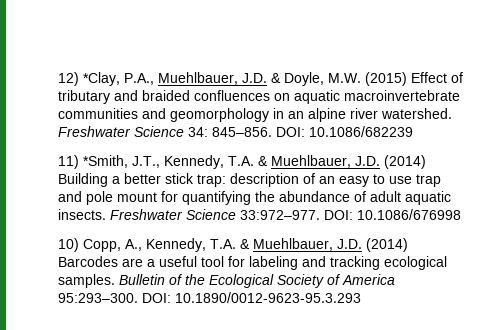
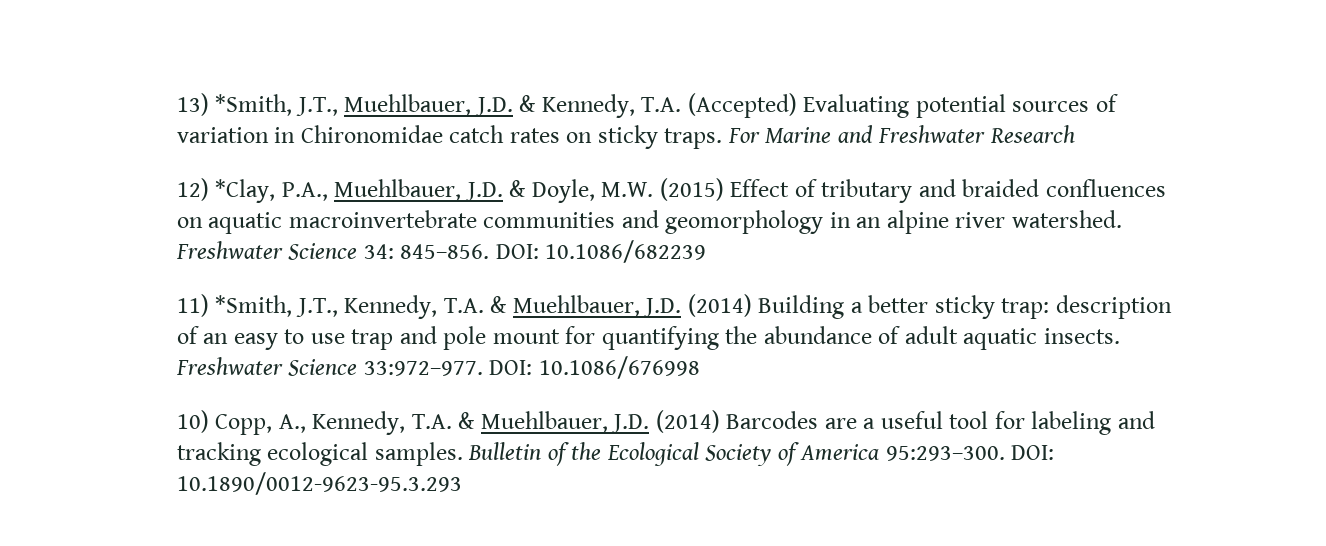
+ 13) *Smith, J.T., Muehlbauer, J.D. & Kennedy, T.A. (Accepted) Evaluating potential sources of variation in Chironomidae catch rates on sticky traps. For Marine and Freshwater Research
- 11) *Smith, J.T., Kennedy, T.A. & Muehlbauer, J.D. (2014) Building a better stick trap: description of an easy to use trap and pole mount for quantifying the abundance of adult aquatic insects.
+ 11) *Smith, J.T., Kennedy, T.A. & Muehlbauer, J.D. (2014) Building a better sticky trap: description of an easy to use trap and pole mount for quantifying the abundance of adult aquatic insects.

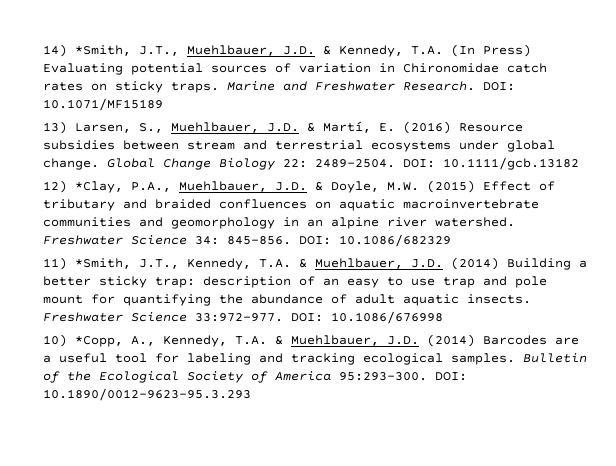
- 13) *Smith, J.T., Muehlbauer, J.D. & Kennedy, T.A. (Accepted) Evaluating potential sources of variation in Chironomidae catch rates on sticky traps.
+ 14) *Smith, J.T., Muehlbauer, J.D. & Kennedy, T.A. (In Press) Evaluating potential sources of variation in Chironomidae catch rates on sticky traps.
- For Marine and Freshwater Research
+ Marine and Freshwater Research. DOI: 10.1071/MF15189
+ 13) Larsen, S., Muehlbauer, J.D. & Martí, E. (2016) Resource subsidies between stream and terrestrial ecosystems under global change. Global Change Biology 22: 2489–2504. DOI: 10.1111/gcb.13182
- DOI: 10.1086/682239
+ DOI: 10.1086/682329
- 10) Copp, A., Kennedy, T.A. & Muehlbauer, J.D. (2014) Barcodes are a useful tool for labeling and tracking ecological samples.
+ 10) *Copp, A., Kennedy, T.A. & Muehlbauer, J.D. (2014) Barcodes are a useful tool for labeling and tracking ecological samples.

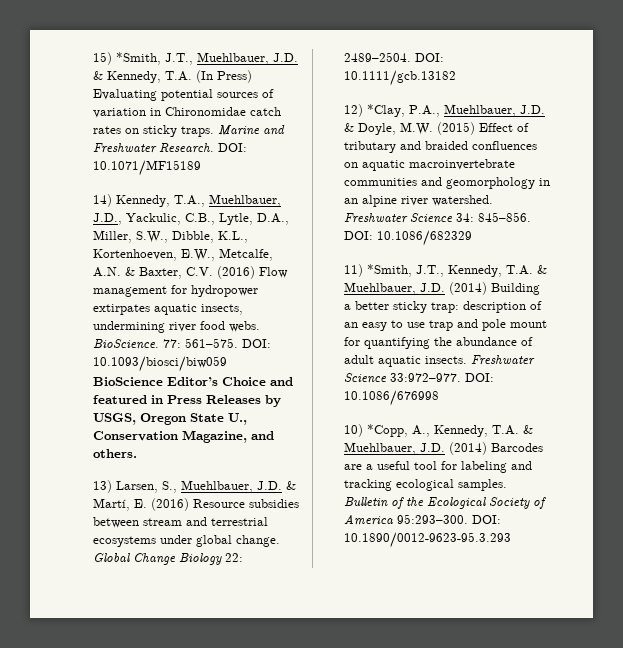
- 14) *Smith, J.T., Muehlbauer, J.D. & Kennedy, T.A. (In Press) Evaluating potential sources of variation in Chironomidae catch rates on sticky traps.
+ 15) *Smith, J.T., Muehlbauer, J.D. & Kennedy, T.A. (In Press) Evaluating potential sources of variation in Chironomidae catch rates on sticky traps.
+ 14) Kennedy, T.A., Muehlbauer, J.D., Yackulic, C.B., Lytle, D.A., Miller, S.W., Dibble, K.L., Kortenhoeven, E.W., Metcalfe, A.N. & Baxter, C.V. (2016) Flow management for hydropower extirpates aquatic insects, undermining river food webs. BioScience. 77: 561–575. DOI: 10.1093/biosci/biw059 BioScience Editor’s Choice and featured in Press Releases by USGS, Oregon State U., Conservation Magazine, and others.

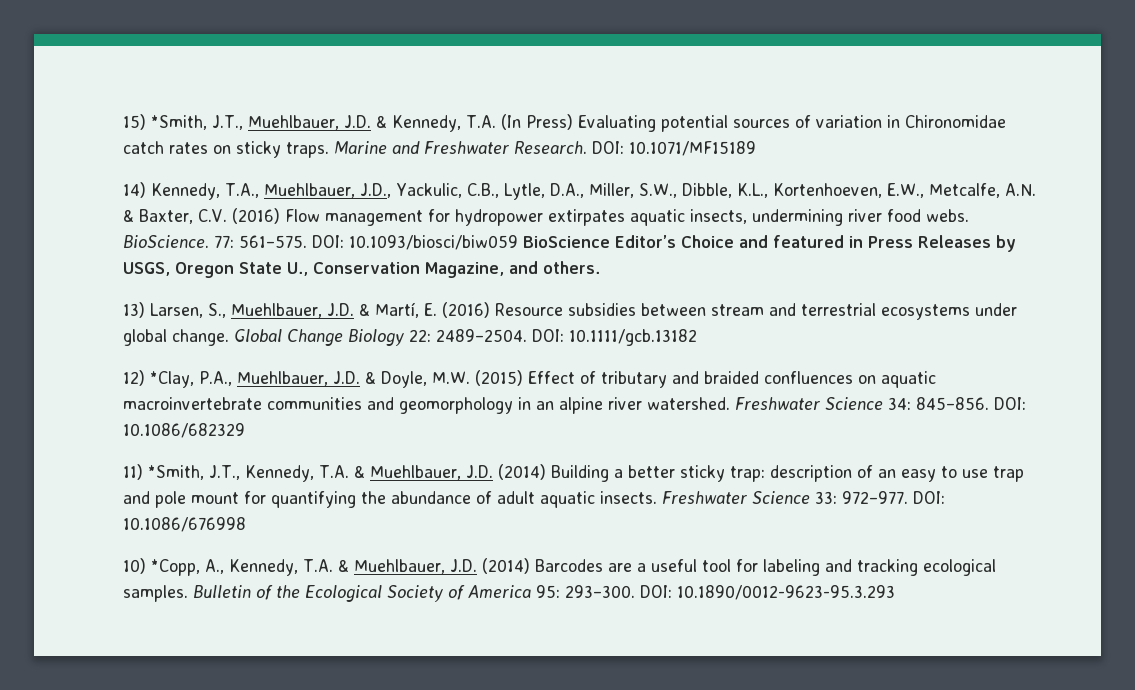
- Freshwater Science 33:972–977.
+ Freshwater Science 33: 972–977.
- Bulletin of the Ecological Society of America 95:293–300.
+ Bulletin of the Ecological Society of America 95: 293–300.

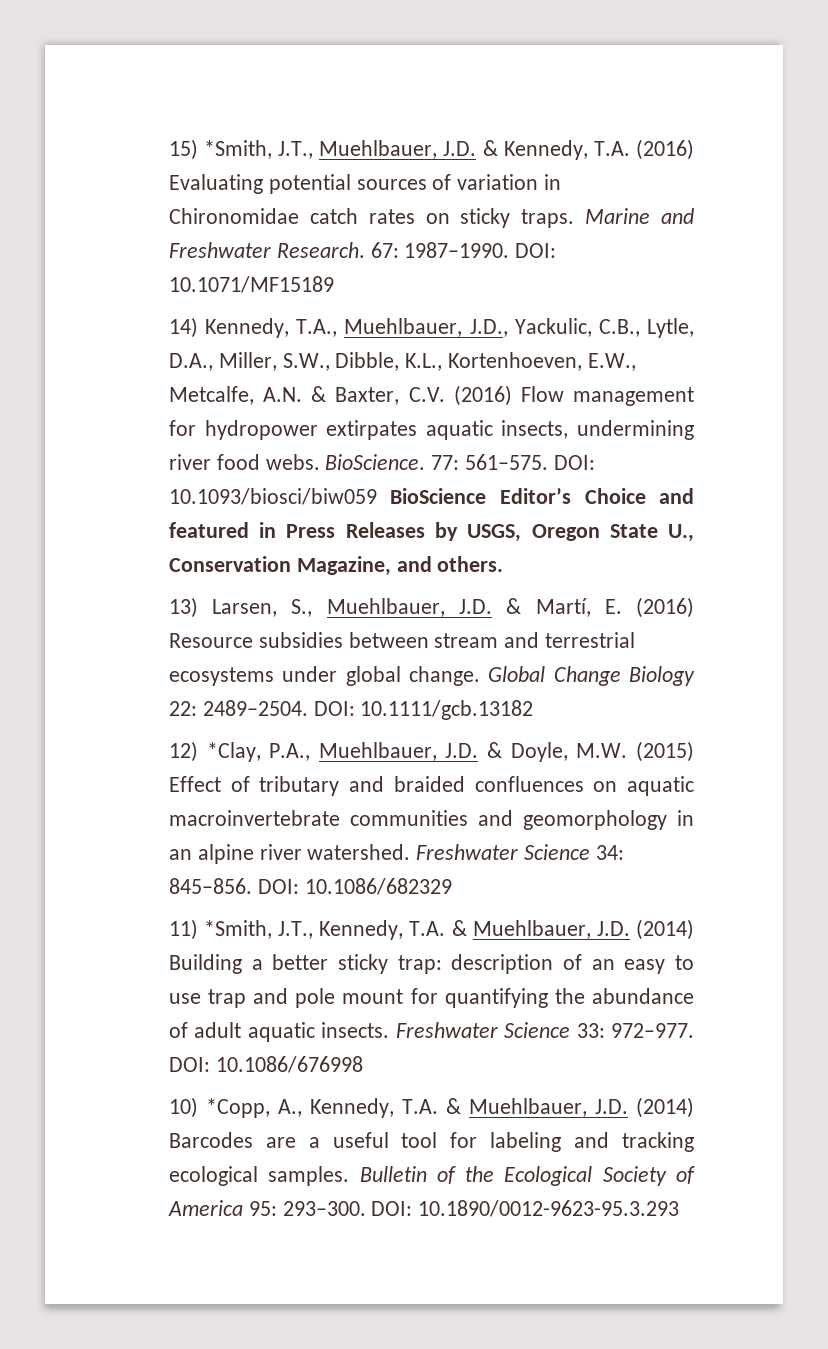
- 15) *Smith, J.T., Muehlbauer, J.D. & Kennedy, T.A. (In Press) Evaluating potential sources of variation in Chironomidae catch rates on sticky traps.
+ 15) *Smith, J.T., Muehlbauer, J.D. & Kennedy, T.A. (2016) Evaluating potential sources of variation in Chironomidae catch rates on sticky traps.
+ 67: 1987–1990.

